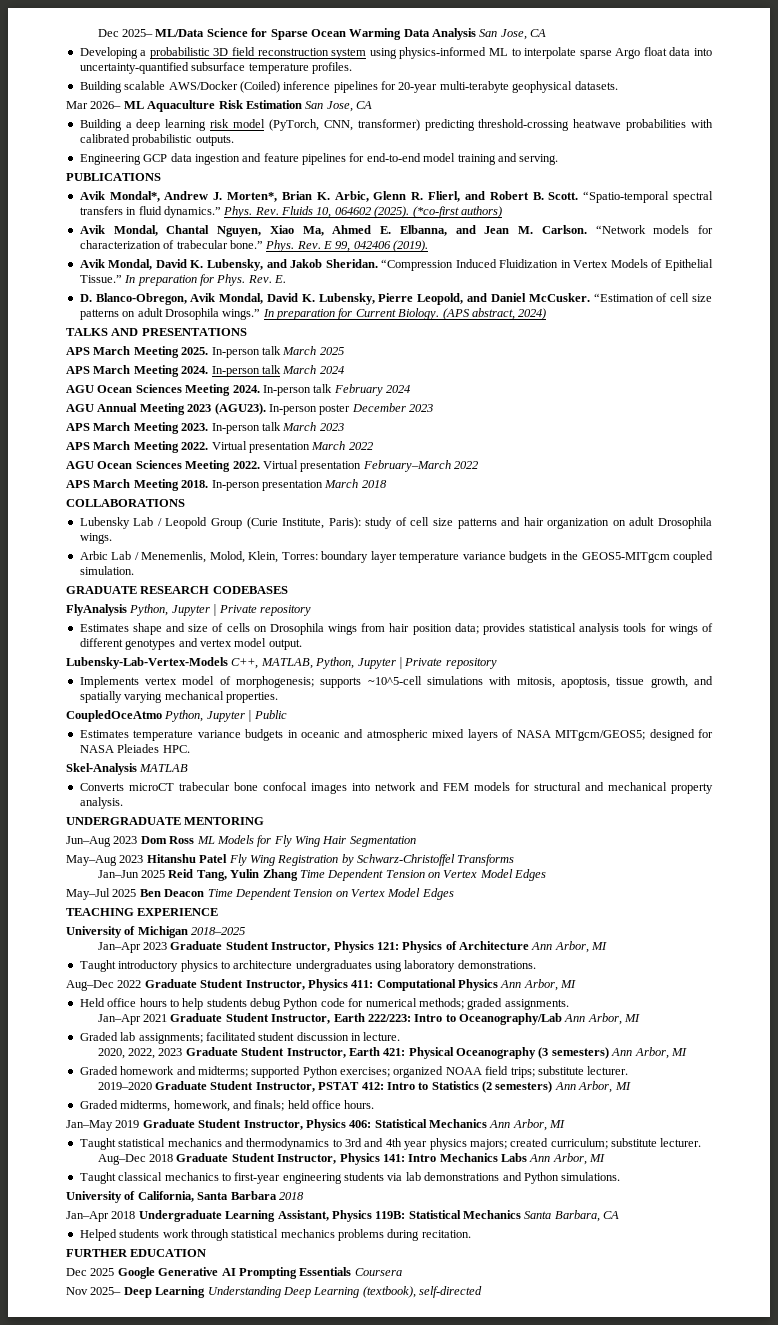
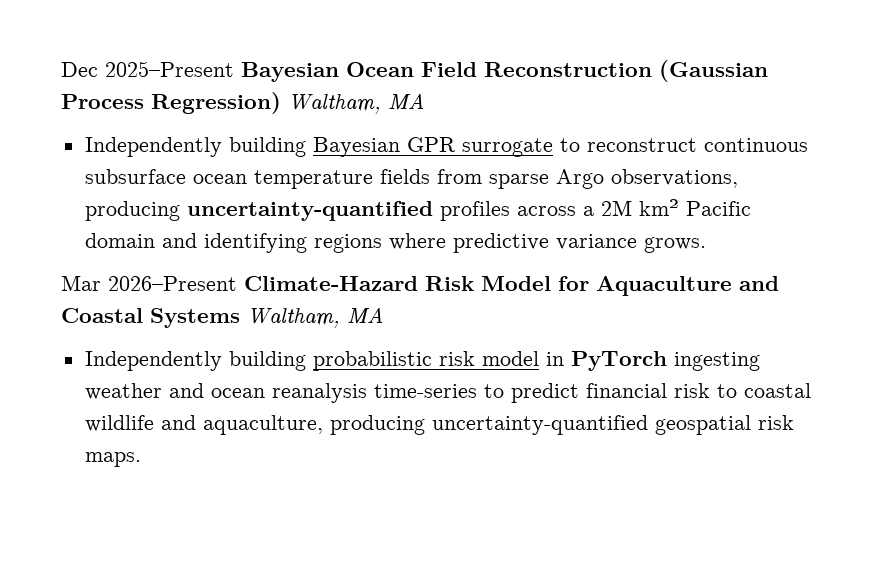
- Dec 2025– ML/Data Science for Sparse Ocean Warming Data Analysis San Jose, CA
- Developing a probabilistic 3D field reconstruction system using physics-informed ML to interpolate sparse Argo float data into uncertainty-quantified subsurface temperature profiles.
- Building scalable AWS/Docker (Coiled) inference pipelines for 20-year multi-terabyte geophysical datasets.
- Mar 2026– ML Aquaculture Risk Estimation San Jose, CA
- Building a deep learning risk model (PyTorch, CNN, transformer) predicting threshold-crossing heatwave probabilities with calibrated probabilistic outputs.
- Engineering GCP data ingestion and feature pipelines for end-to-end model training and serving.
- PUBLICATIONS
- Avik Mondal*, Andrew J. Morten*, Brian K. Arbic, Glenn R. Flierl, and Robert B. Scott. “Spatio-temporal spectral transfers in fluid dynamics.” Phys. Rev. Fluids 10, 064602 (2025). (*co-first authors)
- Avik Mondal, Chantal Nguyen, Xiao Ma, Ahmed E. Elbanna, and Jean M. Carlson. “Network models for characterization of trabecular bone.” Phys. Rev. E 99, 042406 (2019).
- Avik Mondal, David K. Lubensky, and Jakob Sheridan. “Compression Induced Fluidization in Vertex Models of Epithelial Tissue.” In preparation for Phys. Rev. E.
- D. Blanco-Obregon, Avik Mondal, David K. Lubensky, Pierre Leopold, and Daniel McCusker. “Estimation of cell size patterns on adult Drosophila wings.” In preparation for Current Biology. (APS abstract, 2024)
- TALKS AND PRESENTATIONS
- APS March Meeting 2025. In-person talk March 2025
- APS March Meeting 2024. In-person talk March 2024
- AGU Ocean Sciences Meeting 2024. In-person talk February 2024
- AGU Annual Meeting 2023 (AGU23). In-person poster December 2023
- APS March Meeting 2023. In-person talk March 2023
- APS March Meeting 2022. Virtual presentation March 2022
- AGU Ocean Sciences Meeting 2022. Virtual presentation February–March 2022
- APS March Meeting 2018. In-person presentation March 2018
- COLLABORATIONS
- Lubensky Lab / Leopold Group (Curie Institute, Paris): study of cell size patterns and hair organization on adult Drosophila wings.
- Arbic Lab / Menemenlis, Molod, Klein, Torres: boundary layer temperature variance budgets in the GEOS5-MITgcm coupled simulation.
- GRADUATE RESEARCH CODEBASES
- FlyAnalysis Python, Jupyter | Private repository
- Estimates shape and size of cells on Drosophila wings from hair position data; provides statistical analysis tools for wings of different genotypes and vertex model output.
- Lubensky-Lab-Vertex-Models C++, MATLAB, Python, Jupyter | Private repository
- Implements vertex model of morphogenesis; supports ~10^5-cell simulations with mitosis, apoptosis, tissue growth, and spatially varying mechanical properties.
- CoupledOceAtmo Python, Jupyter | Public
- Estimates temperature variance budgets in oceanic and atmospheric mixed layers of NASA MITgcm/GEOS5; designed for NASA Pleiades HPC.
- Skel-Analysis MATLAB
- Converts microCT trabecular bone confocal images into network and FEM models for structural and mechanical property analysis.
- UNDERGRADUATE MENTORING
- Jun–Aug 2023 Dom Ross ML Models for Fly Wing Hair Segmentation
- May–Aug 2023 Hitanshu Patel Fly Wing Registration by Schwarz-Christoffel Transforms
- Jan–Jun 2025 Reid Tang, Yulin Zhang Time Dependent Tension on Vertex Model Edges
- May–Jul 2025 Ben Deacon Time Dependent Tension on Vertex Model Edges
- TEACHING EXPERIENCE
- University of Michigan 2018–2025
- Jan–Apr 2023 Graduate Student Instructor, Physics 121: Physics of Architecture Ann Arbor, MI
- Taught introductory physics to architecture undergraduates using laboratory demonstrations.
- Aug–Dec 2022 Graduate Student Instructor, Physics 411: Computational Physics Ann Arbor, MI
- Held office hours to help students debug Python code for numerical methods; graded assignments.
- Jan–Apr 2021 Graduate Student Instructor, Earth 222/223: Intro to Oceanography/Lab Ann Arbor, MI
- Graded lab assignments; facilitated student discussion in lecture.
- 2020, 2022, 2023 Graduate Student Instructor, Earth 421: Physical Oceanography (3 semesters) Ann Arbor, MI
- Graded homework and midterms; supported Python exercises; organized NOAA field trips; substitute lecturer.
- 2019–2020 Graduate Student Instructor, PSTAT 412: Intro to Statistics (2 semesters) Ann Arbor, MI
- Graded midterms, homework, and finals; held office hours.
- Jan–May 2019 Graduate Student Instructor, Physics 406: Statistical Mechanics Ann Arbor, MI
- Taught statistical mechanics and thermodynamics to 3rd and 4th year physics majors; created curriculum; substitute lecturer.
- Aug–Dec 2018 Graduate Student Instructor, Physics 141: Intro Mechanics Labs Ann Arbor, MI
- Taught classical mechanics to first-year engineering students via lab demonstrations and Python simulations.
- University of California, Santa Barbara 2018
- Jan–Apr 2018 Undergraduate Learning Assistant, Physics 119B: Statistical Mechanics Santa Barbara, CA
- Helped students work through statistical mechanics problems during recitation.
- FURTHER EDUCATION
- Dec 2025 Google Generative AI Prompting Essentials Coursera
- Nov 2025– Deep Learning Understanding Deep Learning (textbook), self-directed
+ Dec 2025–Present Bayesian Ocean Field Reconstruction (Gaussian Process Regression) Waltham, MA
+ Independently building Bayesian GPR surrogate to reconstruct continuous subsurface ocean temperature fields from sparse Argo observations, producing uncertainty-quantified profiles across a 2M km² Pacific domain and identifying regions where predictive variance grows.
+ Mar 2026–Present Climate-Hazard Risk Model for Aquaculture and Coastal Systems Waltham, MA
+ Independently building probabilistic risk model in PyTorch ingesting weather and ocean reanalysis time-series to predict financial risk to coastal wildlife and aquaculture, producing uncertainty-quantified geospatial risk maps.

